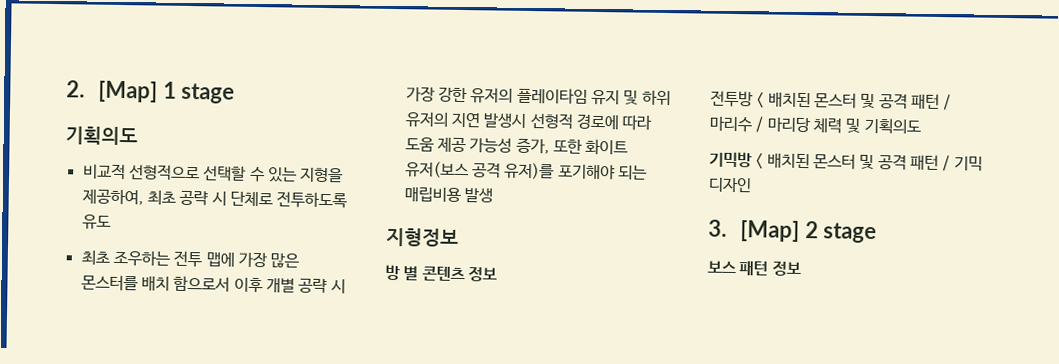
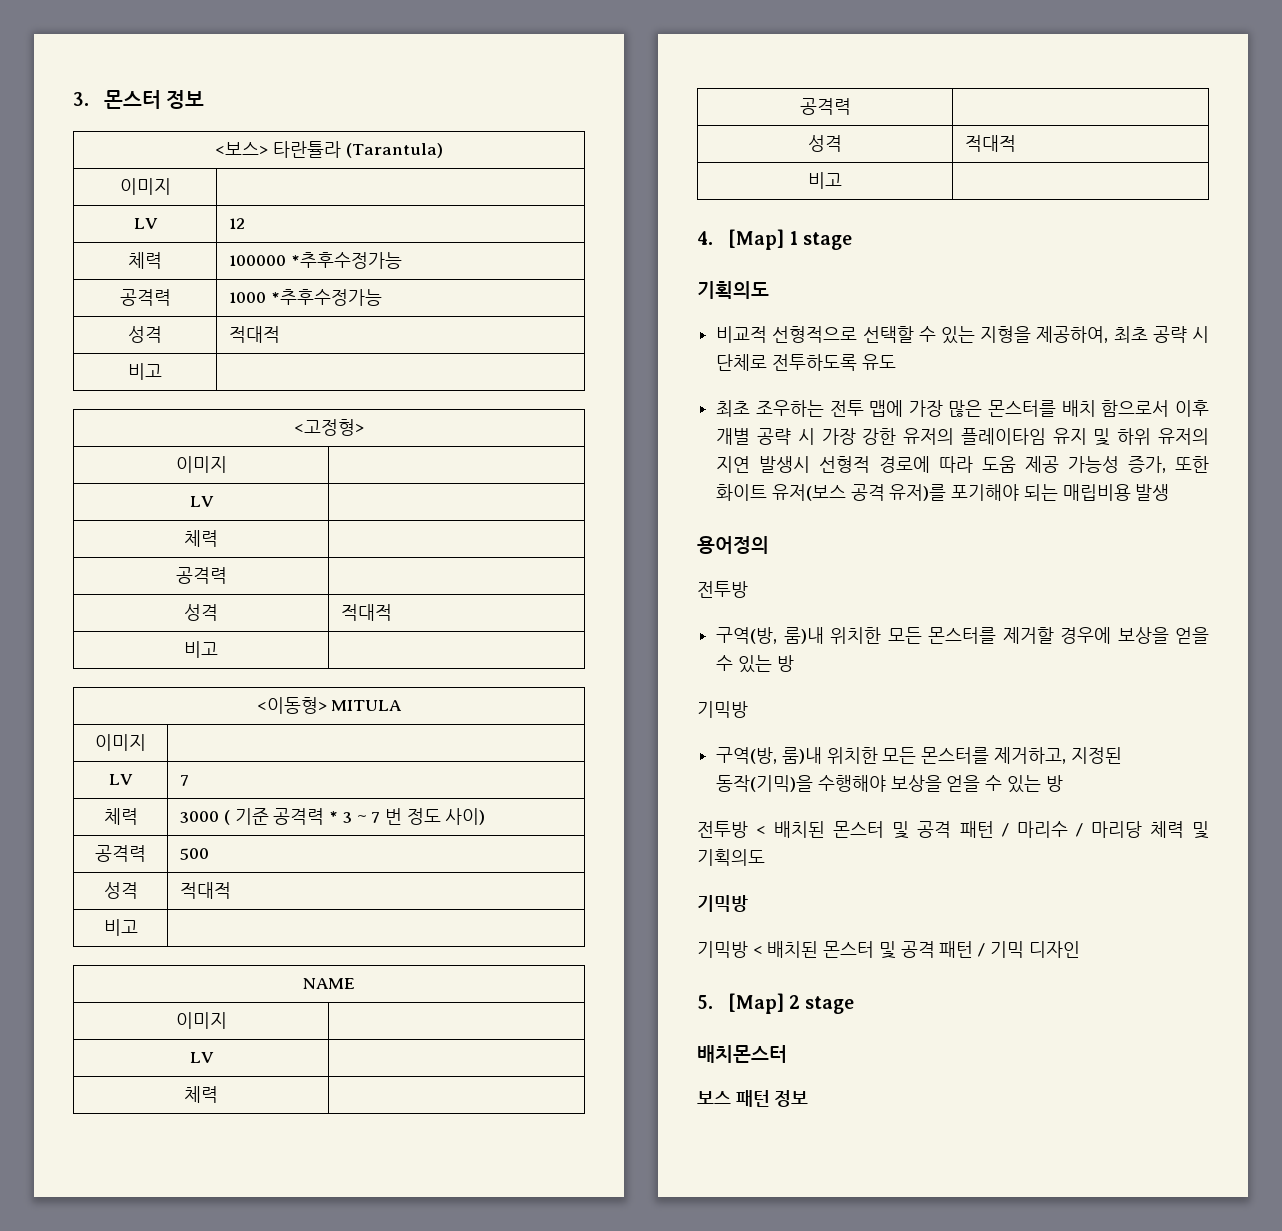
- 2. [Map] 1 stage
+ 3. 몬스터 정보
+ <보스> 타란튤라 (Tarantula)
+ 이미지 |
+ LV | 12
+ 체력 | 100000 *추후수정가능
+ 공격력 | 1000 *추후수정가능
+ 성격 | 적대적
+ 비고 |
+ <고정형>
+ 이미지 |
+ LV |
+ 체력 |
+ 공격력 |
+ 성격 | 적대적
+ 비고 |
+ <이동형> MITULA
+ 이미지 |
+ LV | 7
+ 체력 | 3000 ( 기준 공격력 * 3 ~ 7 번 정도 사이)
+ 공격력 | 500
+ 성격 | 적대적
+ 비고 |
+ NAME
+ 이미지 |
+ LV |
+ 체력 |
+ 공격력 |
+ 성격 | 적대적
+ 비고 |
+ 4. [Map] 1 stage
- 지형정보
- 방 별 콘텐츠 정보
+ 용어정의
+ 전투방
+ 구역(방, 룸)내 위치한 모든 몬스터를 제거할 경우에 보상을 얻을 수 있는 방
+ 기믹방
+ 구역(방, 룸)내 위치한 모든 몬스터를 제거하고, 지정된 동작(기믹)을 수행해야 보상을 얻을 수 있는 방
  전투방 < 배치된 몬스터 및 공격 패턴 / 마리수 / 마리당 체력 및 기획의도
+ 기믹방
- 3. [Map] 2 stage
+ 5. [Map] 2 stage
+ 배치몬스터

